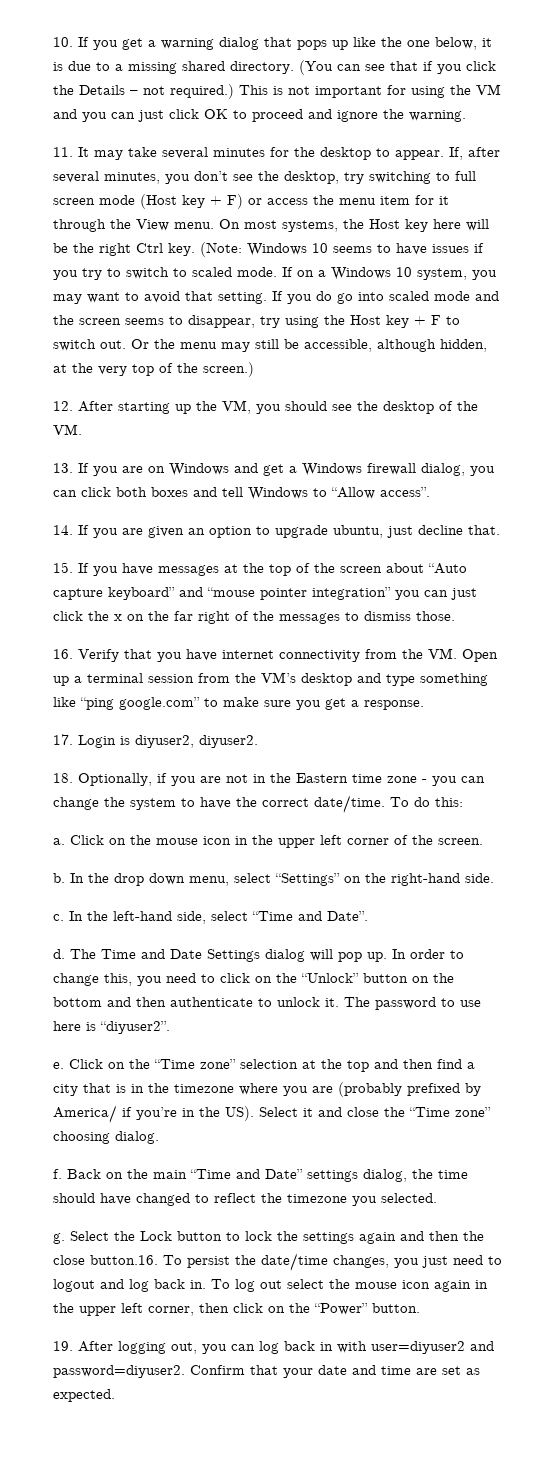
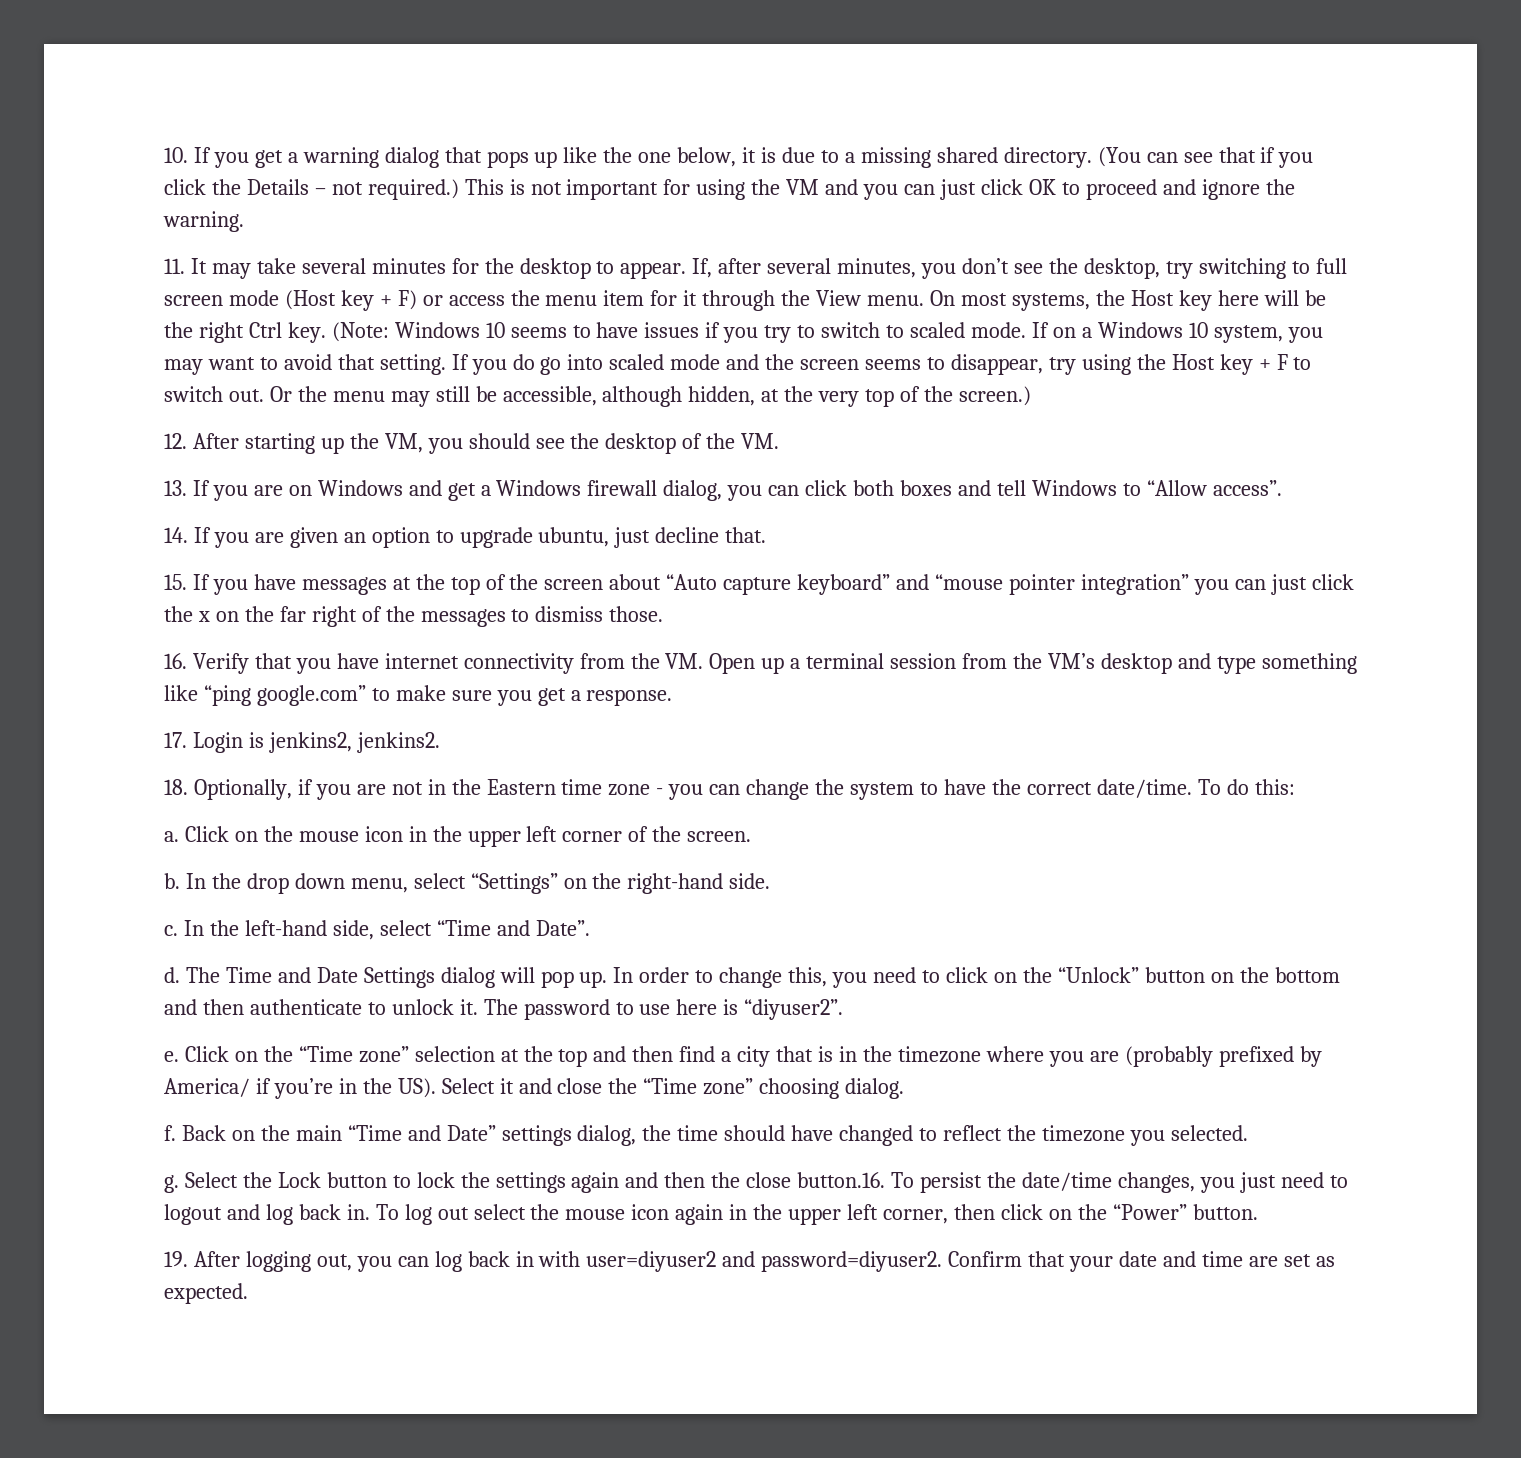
- 17. Login is diyuser2, diyuser2.
+ 17. Login is jenkins2, jenkins2.

